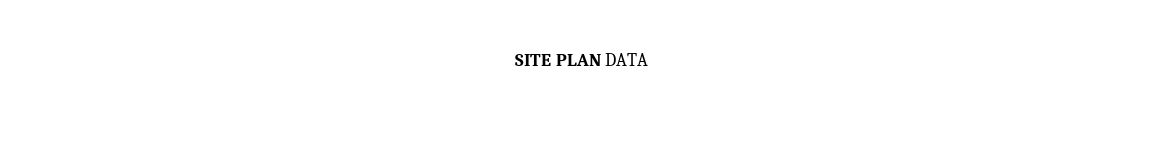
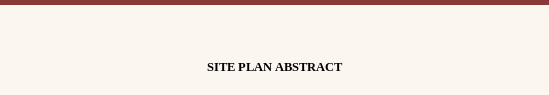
- SITE PLAN DATA
+ SITE PLAN ABSTRACT

